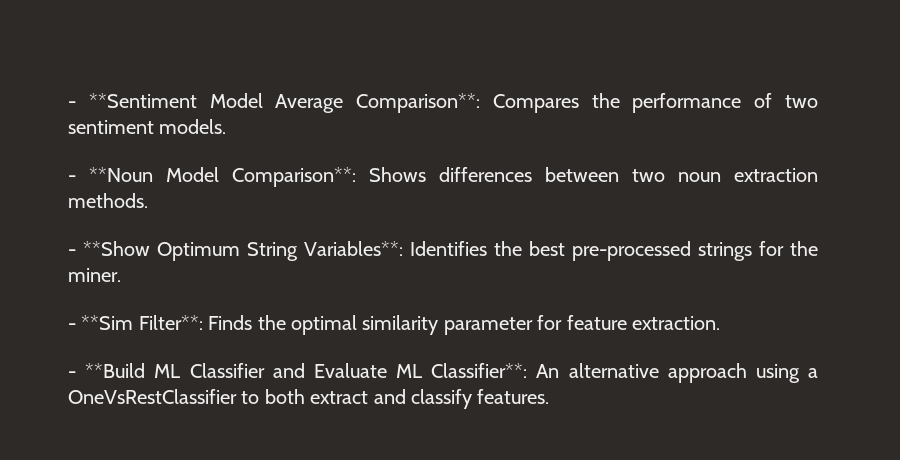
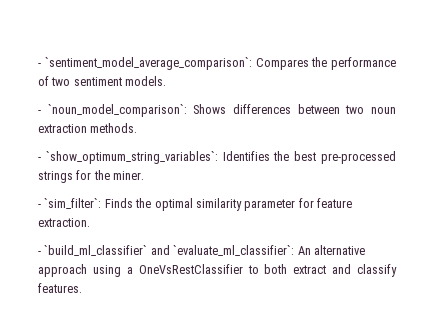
- - **Sentiment Model Average Comparison**: Compares the performance of two sentiment models.
+ - `sentiment_model_average_comparison`: Compares the performance of two sentiment models.
- - **Noun Model Comparison**: Shows differences between two noun extraction methods.
+ - `noun_model_comparison`: Shows differences between two noun extraction methods.
- - **Show Optimum String Variables**: Identifies the best pre-processed strings for the miner.
+ - `show_optimum_string_variables`: Identifies the best pre-processed strings for the miner.
- - **Sim Filter**: Finds the optimal similarity parameter for feature extraction.
+ - `sim_filter`: Finds the optimal similarity parameter for feature extraction.
- - **Build ML Classifier and Evaluate ML Classifier**: An alternative approach using a OneVsRestClassifier to both extract and classify features.
+ - `build_ml_classifier` and `evaluate_ml_classifier`: An alternative approach using a OneVsRestClassifier to both extract and classify features.

